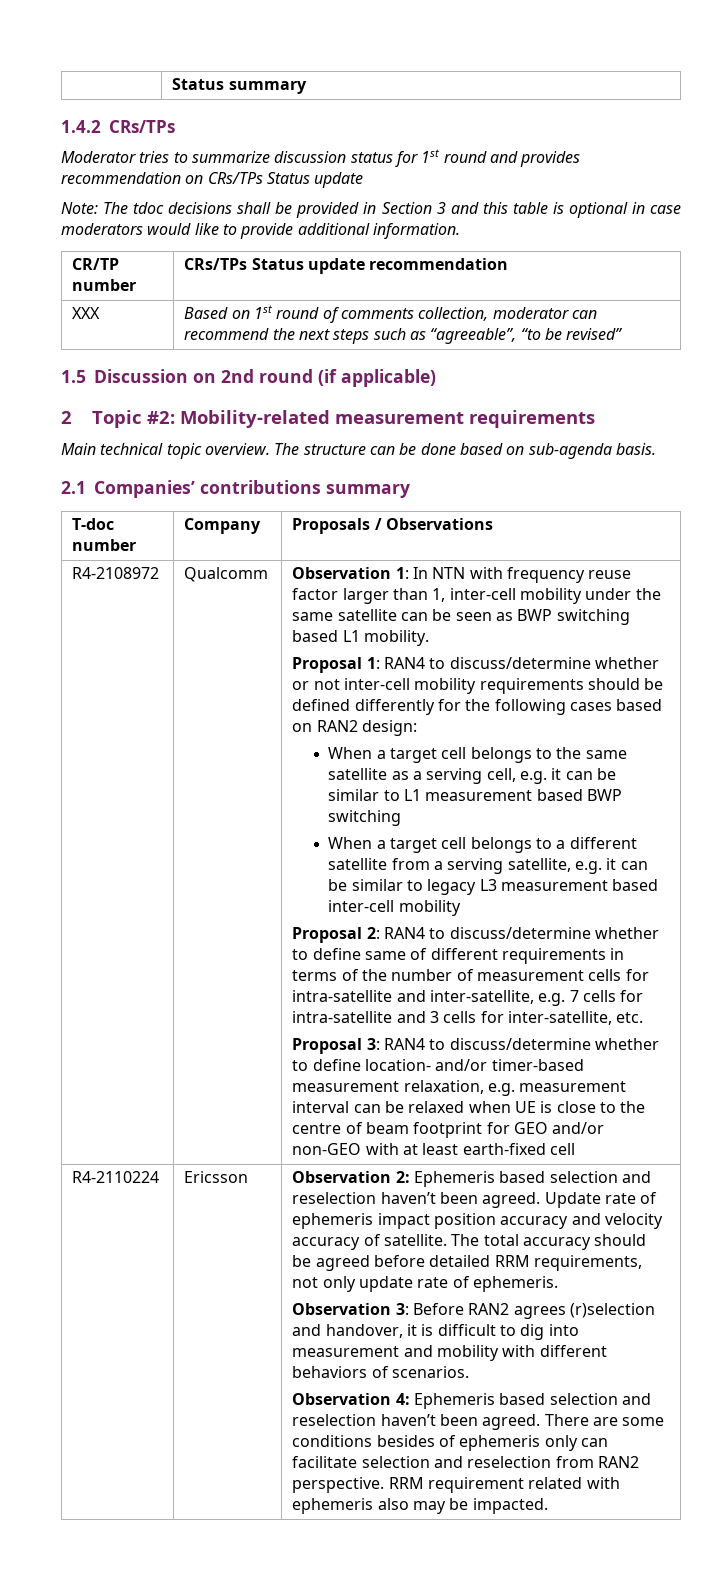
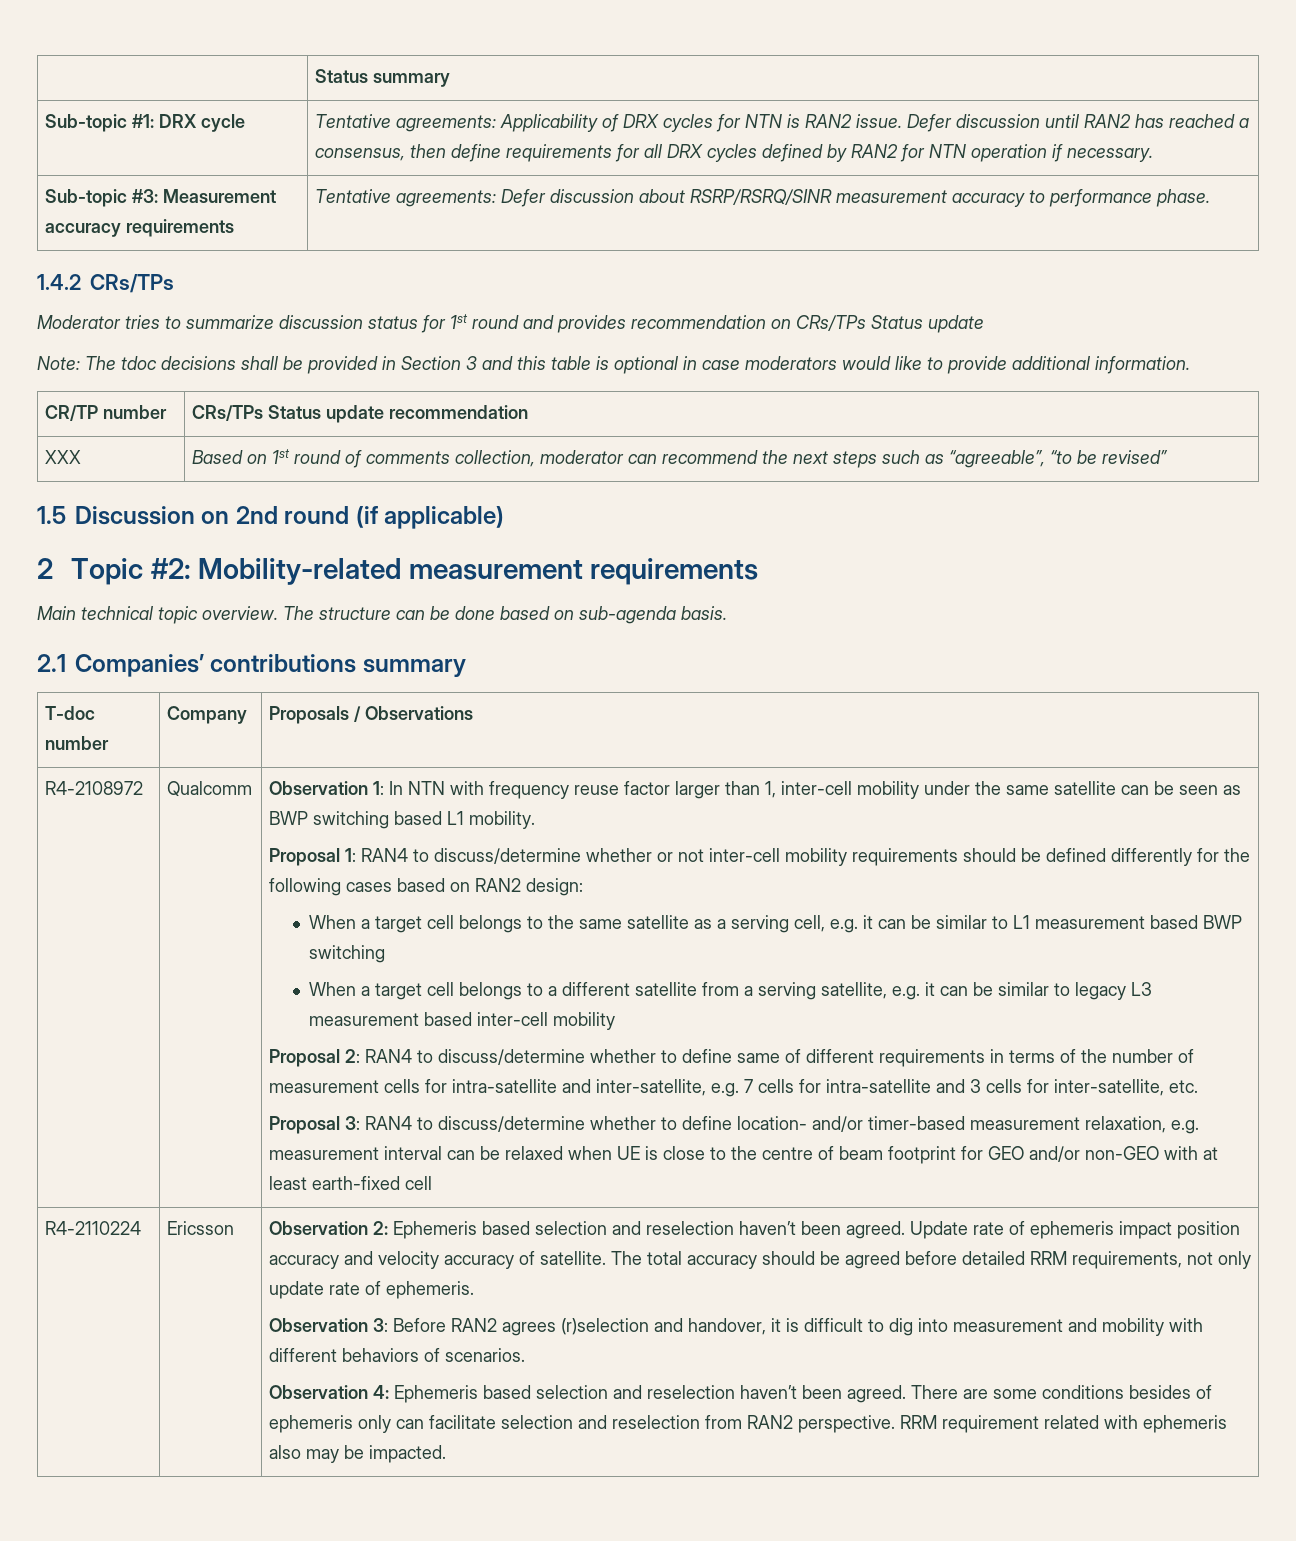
+ Sub-topic #1: DRX cycle | Tentative agreements: Applicability of DRX cycles for NTN is RAN2 issue. Defer discussion until RAN2 has reached a consensus, then define requirements for all DRX cycles defined by RAN2 for NTN operation if necessary.
+ Sub-topic #3: Measurement accuracy requirements | Tentative agreements: Defer discussion about RSRP/RSRQ/SINR measurement accuracy to performance phase.

